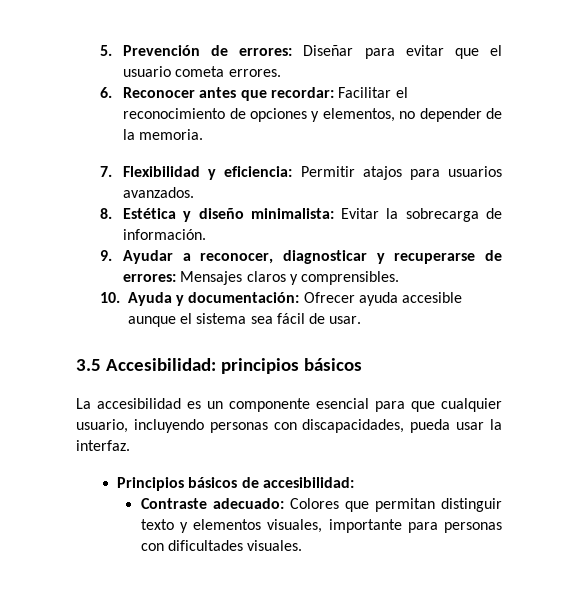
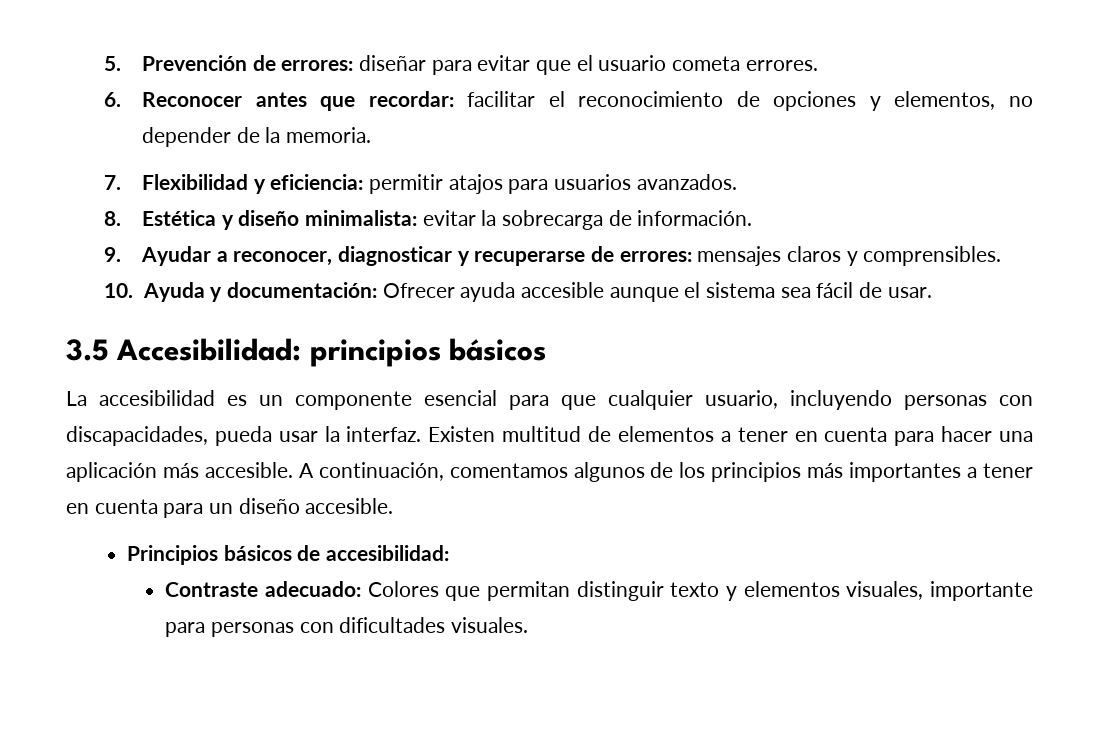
- 5. Prevención de errores: Diseñar para evitar que el usuario cometa errores.
+ 5. Prevención de errores: diseñar para evitar que el usuario cometa errores.
- 6. Reconocer antes que recordar: Facilitar el reconocimiento de opciones y elementos, no depender de la memoria.
+ 6. Reconocer antes que recordar: facilitar el reconocimiento de opciones y elementos, no depender de la memoria.
- 7. Flexibilidad y eficiencia: Permitir atajos para usuarios avanzados.
+ 7. Flexibilidad y eficiencia: permitir atajos para usuarios avanzados.
- 8. Estética y diseño minimalista: Evitar la sobrecarga de información.
+ 8. Estética y diseño minimalista: evitar la sobrecarga de información.
- 9. Ayudar a reconocer, diagnosticar y recuperarse de errores: Mensajes claros y comprensibles.
+ 9. Ayudar a reconocer, diagnosticar y recuperarse de errores: mensajes claros y comprensibles.
+ Existen multitud de elementos a tener en cuenta para hacer una aplicación más accesible. A continuación, comentamos algunos de los principios más importantes a tener en cuenta para un diseño accesible.

